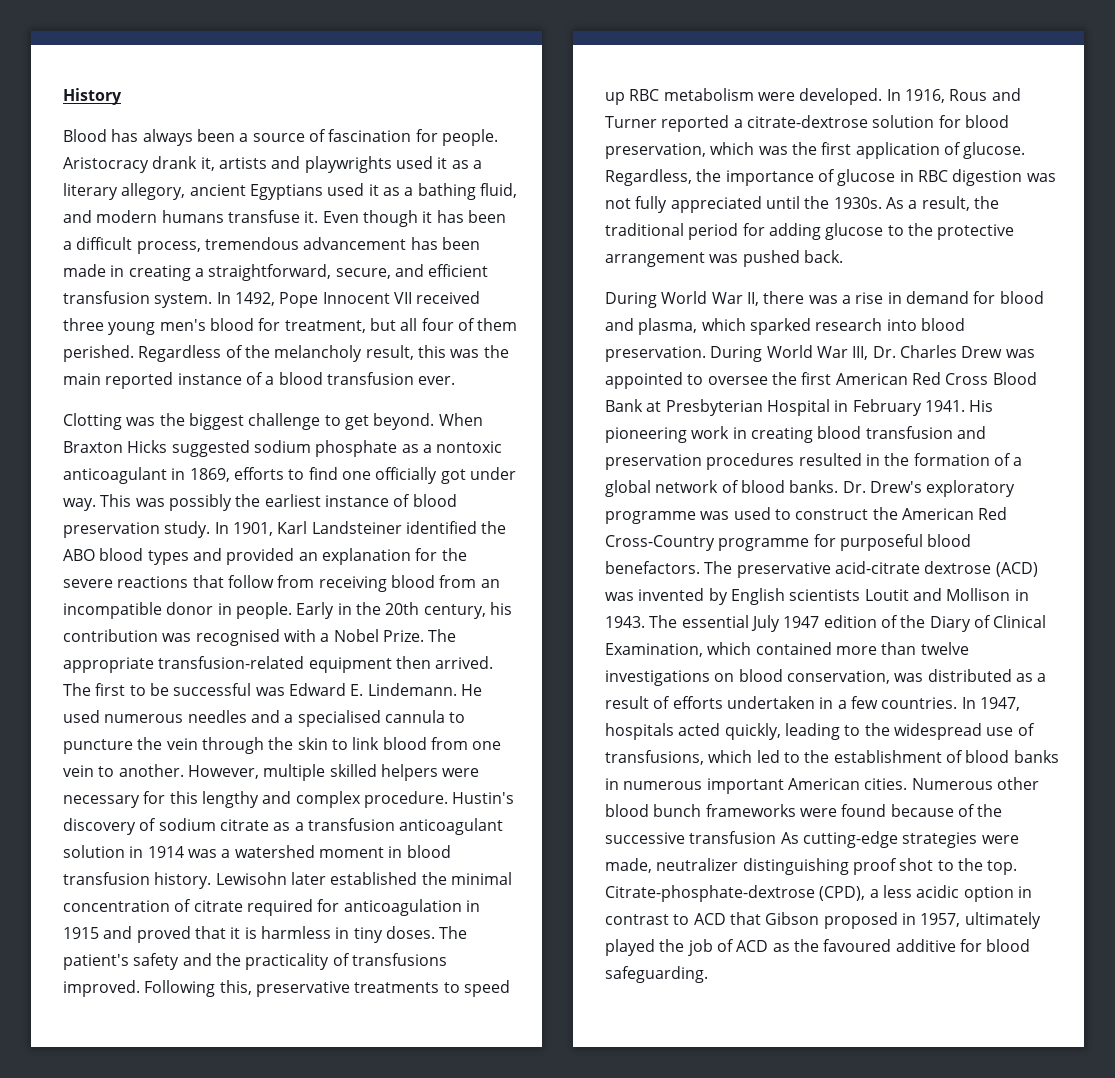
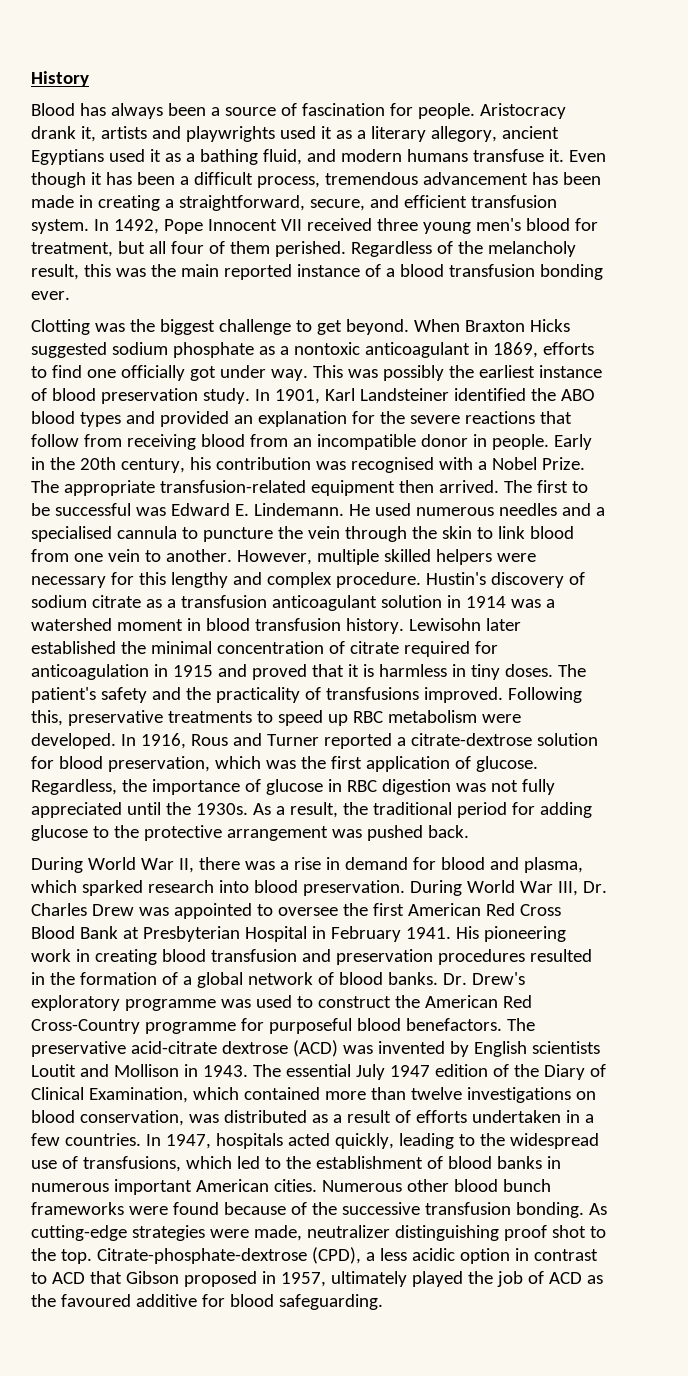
- Regardless of the melancholy result, this was the main reported instance of a blood transfusion ever.
+ Regardless of the melancholy result, this was the main reported instance of a blood transfusion bonding ever.
- Numerous other blood bunch frameworks were found because of the successive transfusion As cutting-edge strategies were made, neutralizer distinguishing proof shot to the top.
+ Numerous other blood bunch frameworks were found because of the successive transfusion bonding. As cutting-edge strategies were made, neutralizer distinguishing proof shot to the top.

